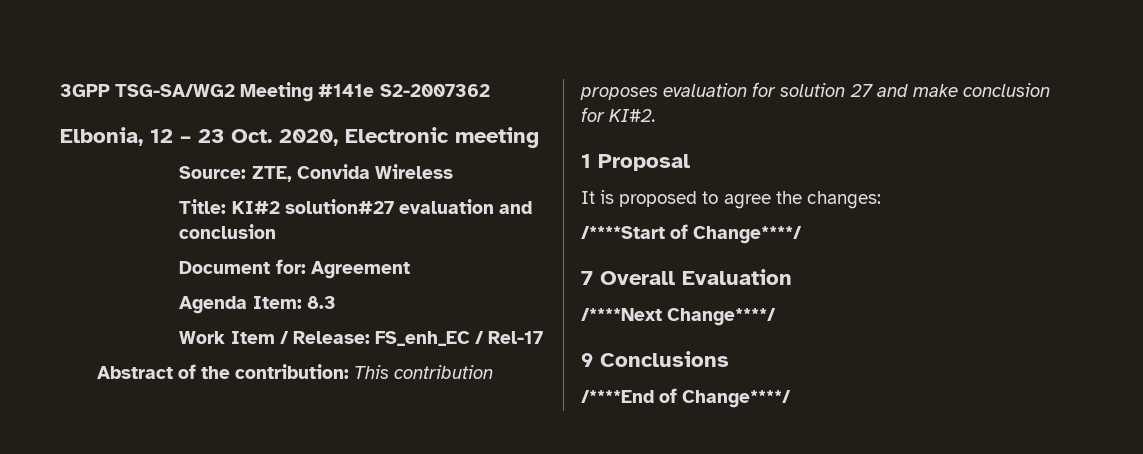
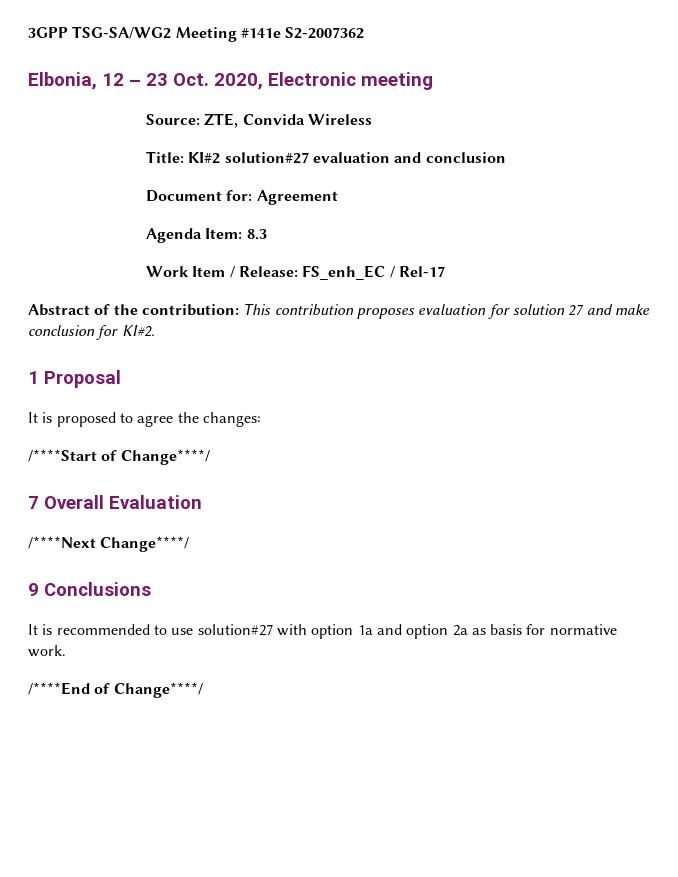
+ It is recommended to use solution#27 with option 1a and option 2a as basis for normative work.

